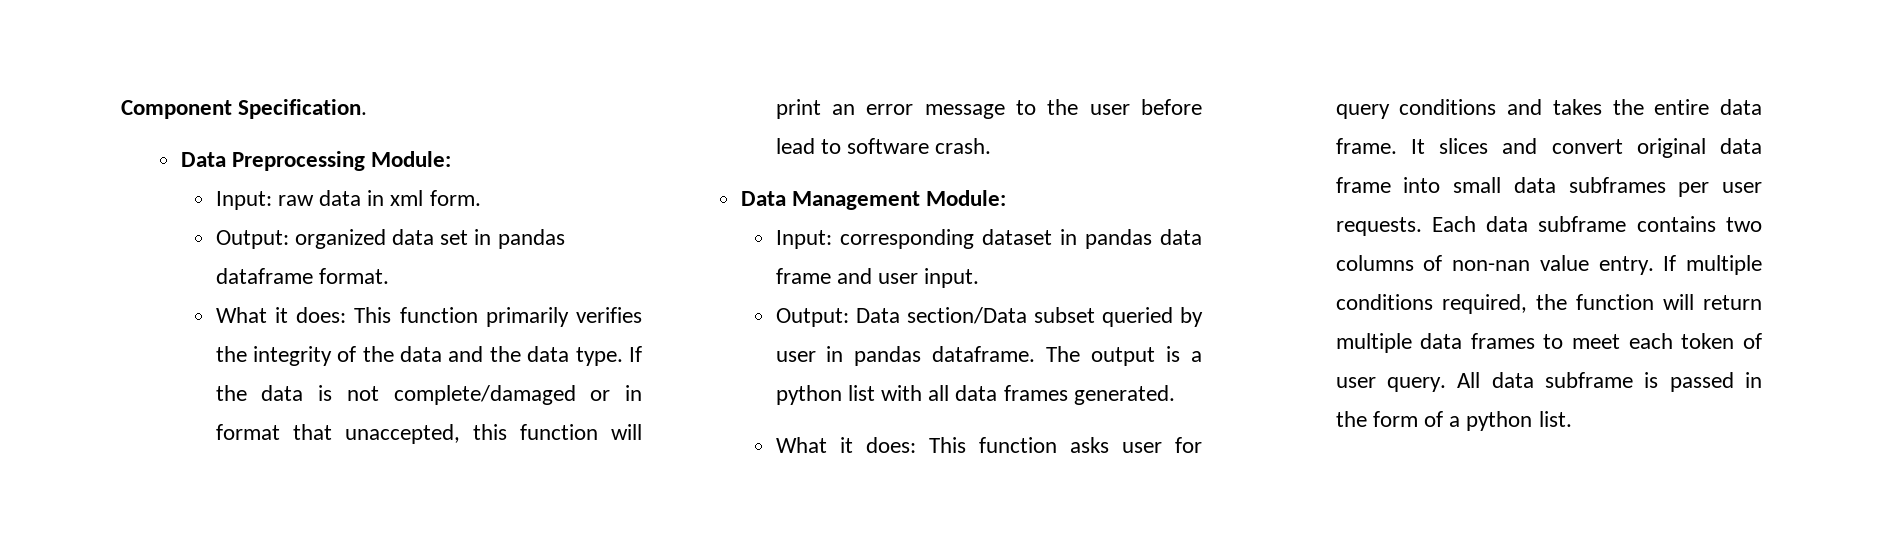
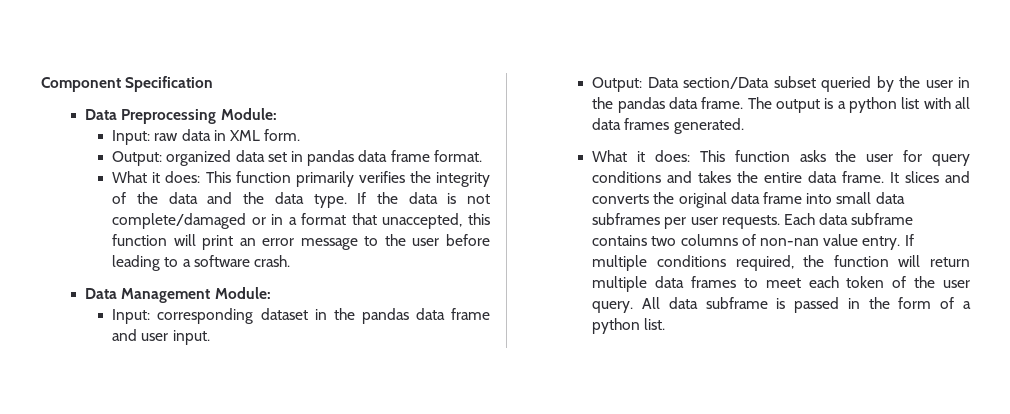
- Component Specification.
+ Component Specification
- Input: raw data in xml form.
+ Input: raw data in XML form.
- Output: organized data set in pandas dataframe format.
+ Output: organized data set in pandas data frame format.
- If the data is not complete/damaged or in format that unaccepted, this function will print an error message to the user before lead to software crash.
+ If the data is not complete/damaged or in a format that unaccepted, this function will print an error message to the user before leading to a software crash.
- Input: corresponding dataset in pandas data frame and user input.
+ Input: corresponding dataset in the pandas data frame and user input.
- Output: Data section/Data subset queried by user in pandas dataframe.
+ Output: Data section/Data subset queried by the user in the pandas data frame.
- What it does: This function asks user for query conditions and takes the entire data frame.
+ What it does: This function asks the user for query conditions and takes the entire data frame.
- It slices and convert original data frame into small data subframes per user requests.
+ It slices and converts the original data frame into small data subframes per user requests.
- If multiple conditions required, the function will return multiple data frames to meet each token of user query.
+ If multiple conditions required, the function will return multiple data frames to meet each token of the user query.

